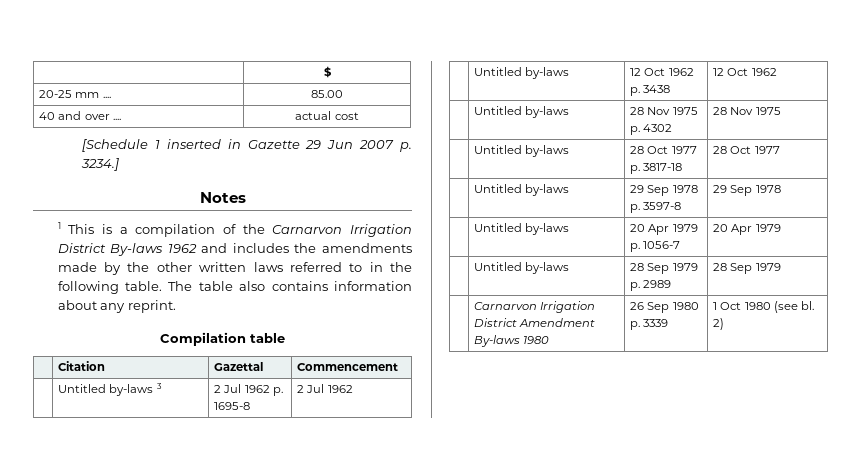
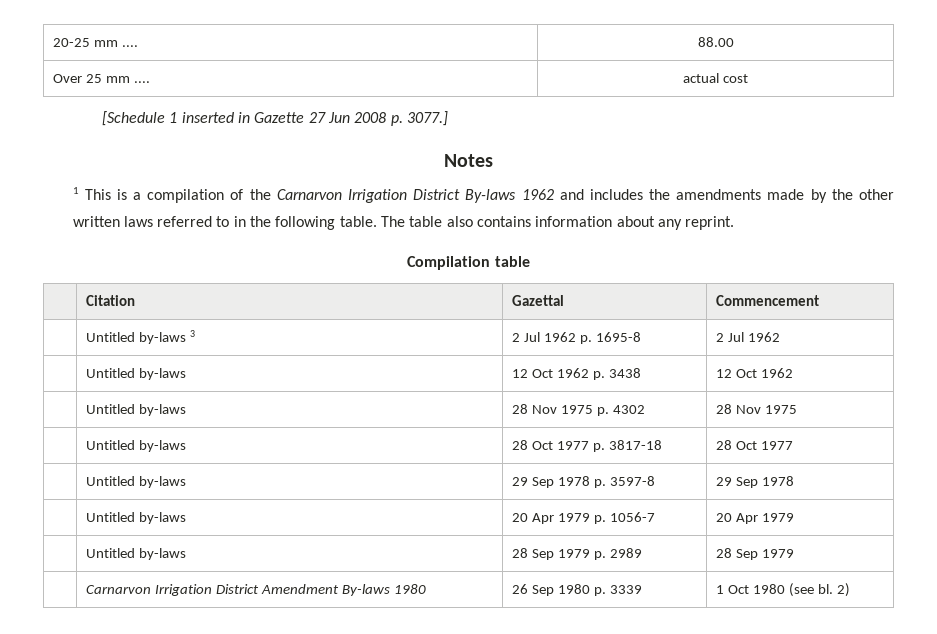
- | $
- 20-25 mm .... | 85.00
- 40 and over .... | actual cost
+ 20-25 mm .... | 88.00
+ Over 25 mm .... | actual cost
- [Schedule 1 inserted in Gazette 29 Jun 2007 p. 3234.]
+ [Schedule 1 inserted in Gazette 27 Jun 2008 p. 3077.]

